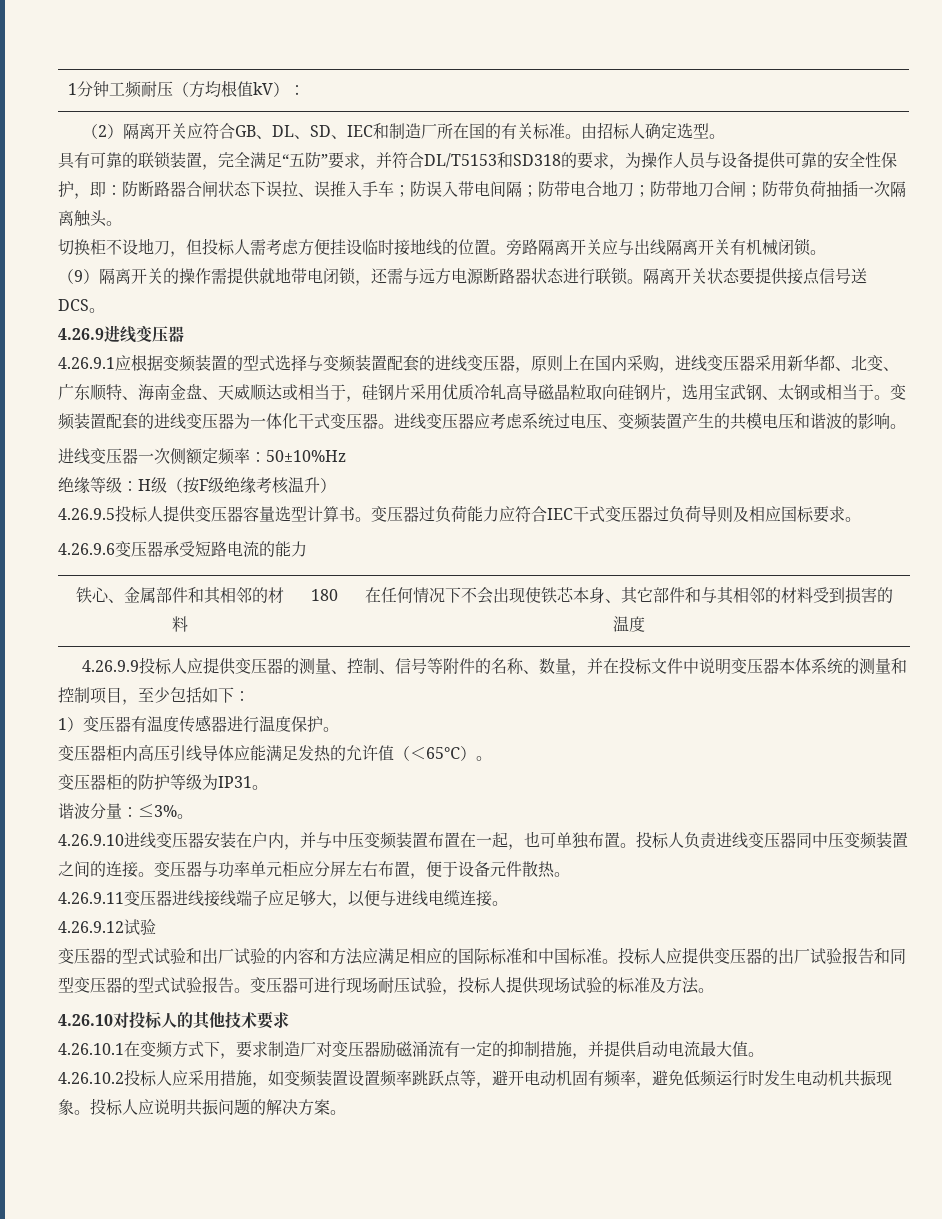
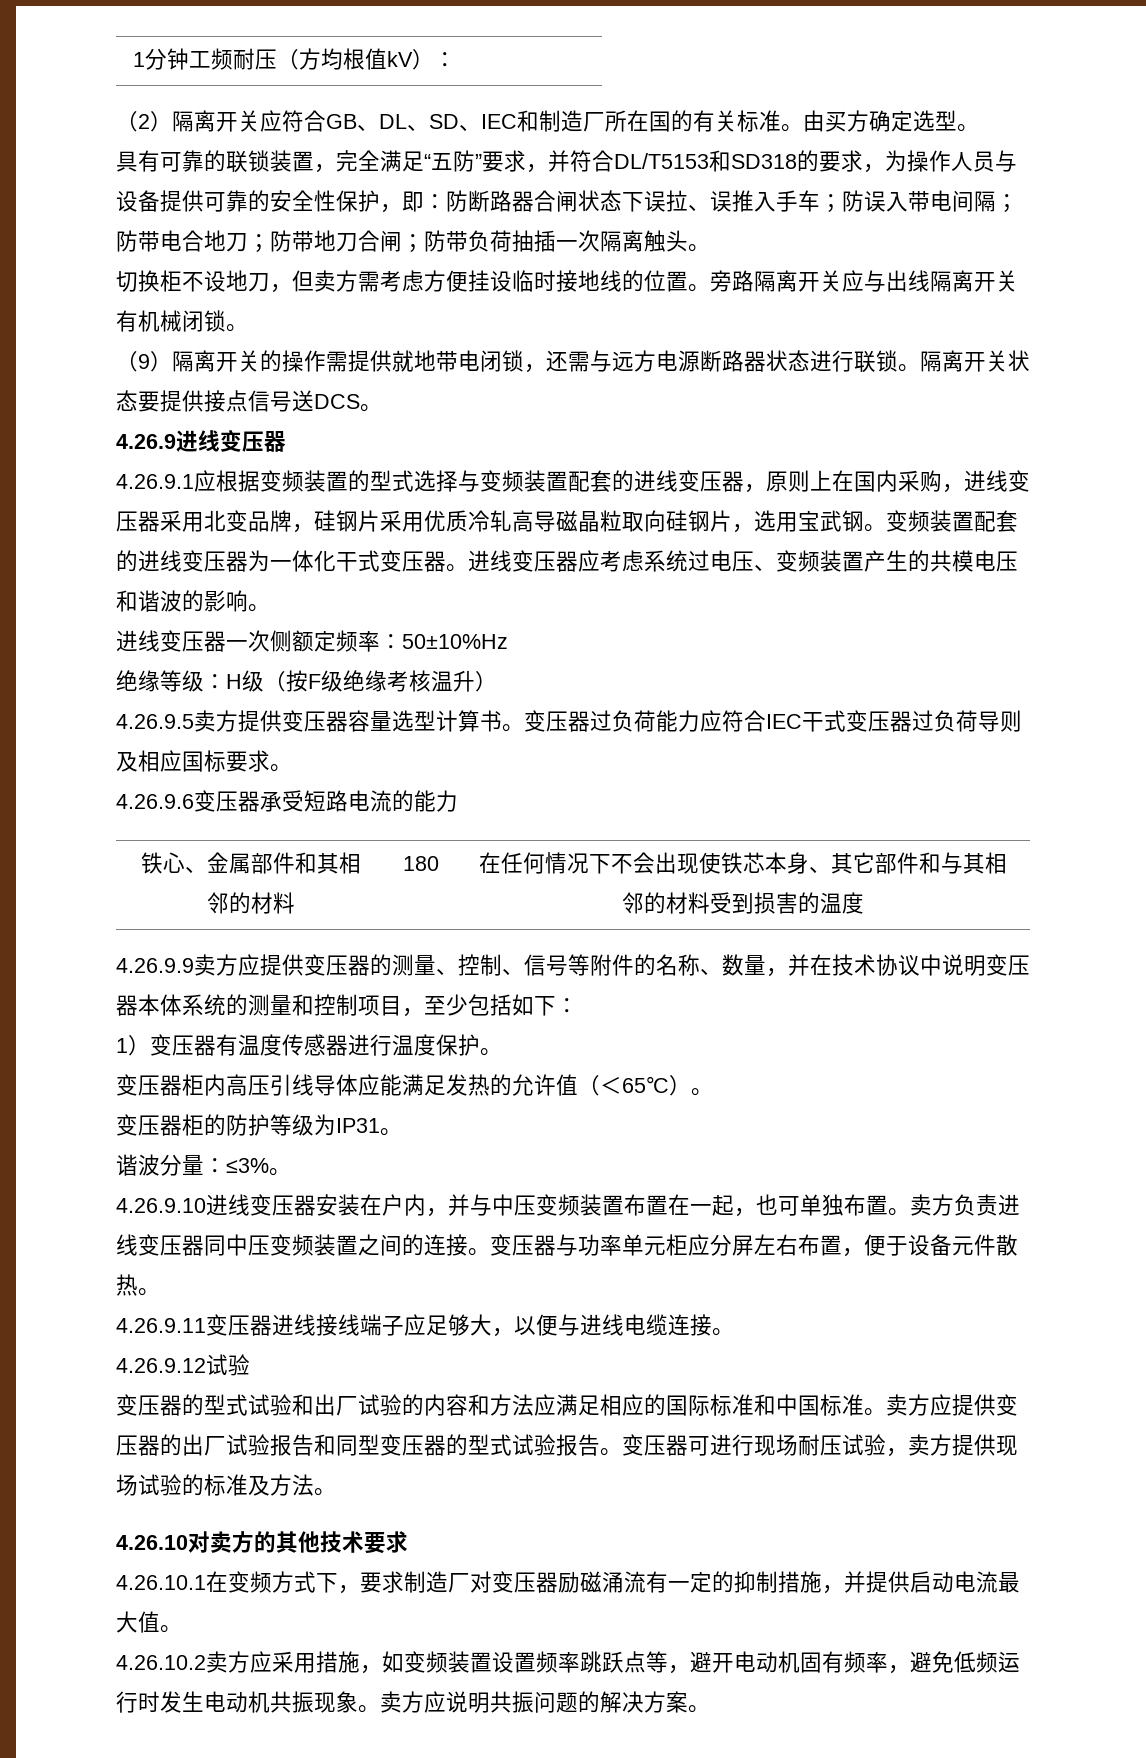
- 由招标人确定选型。
+ 由买方确定选型。
- 切换柜不设地刀，但投标人需考虑方便挂设临时接地线的位置。
+ 切换柜不设地刀，但卖方需考虑方便挂设临时接地线的位置。
- 4.26.9.1应根据变频装置的型式选择与变频装置配套的进线变压器，原则上在国内采购，进线变压器采用新华都、北变、广东顺特、海南金盘、天威顺达或相当于，硅钢片采用优质冷轧高导磁晶粒取向硅钢片，选用宝武钢、太钢或相当于。
+ 4.26.9.1应根据变频装置的型式选择与变频装置配套的进线变压器，原则上在国内采购，进线变压器采用北变品牌，硅钢片采用优质冷轧高导磁晶粒取向硅钢片，选用宝武钢。
- 4.26.9.5投标人提供变压器容量选型计算书。
+ 4.26.9.5卖方提供变压器容量选型计算书。
- 4.26.9.9投标人应提供变压器的测量、控制、信号等附件的名称、数量，并在投标文件中说明变压器本体系统的测量和控制项目，至少包括如下：
+ 4.26.9.9卖方应提供变压器的测量、控制、信号等附件的名称、数量，并在技术协议中说明变压器本体系统的测量和控制项目，至少包括如下：
- 投标人负责进线变压器同中压变频装置之间的连接。
+ 卖方负责进线变压器同中压变频装置之间的连接。
- 投标人应提供变压器的出厂试验报告和同型变压器的型式试验报告。
+ 卖方应提供变压器的出厂试验报告和同型变压器的型式试验报告。
- 变压器可进行现场耐压试验，投标人提供现场试验的标准及方法。
+ 变压器可进行现场耐压试验，卖方提供现场试验的标准及方法。
- 4.26.10对投标人的其他技术要求
+ 4.26.10对卖方的其他技术要求
- 4.26.10.2投标人应采用措施，如变频装置设置频率跳跃点等，避开电动机固有频率，避免低频运行时发生电动机共振现象。
+ 4.26.10.2卖方应采用措施，如变频装置设置频率跳跃点等，避开电动机固有频率，避免低频运行时发生电动机共振现象。
- 投标人应说明共振问题的解决方案。
+ 卖方应说明共振问题的解决方案。

